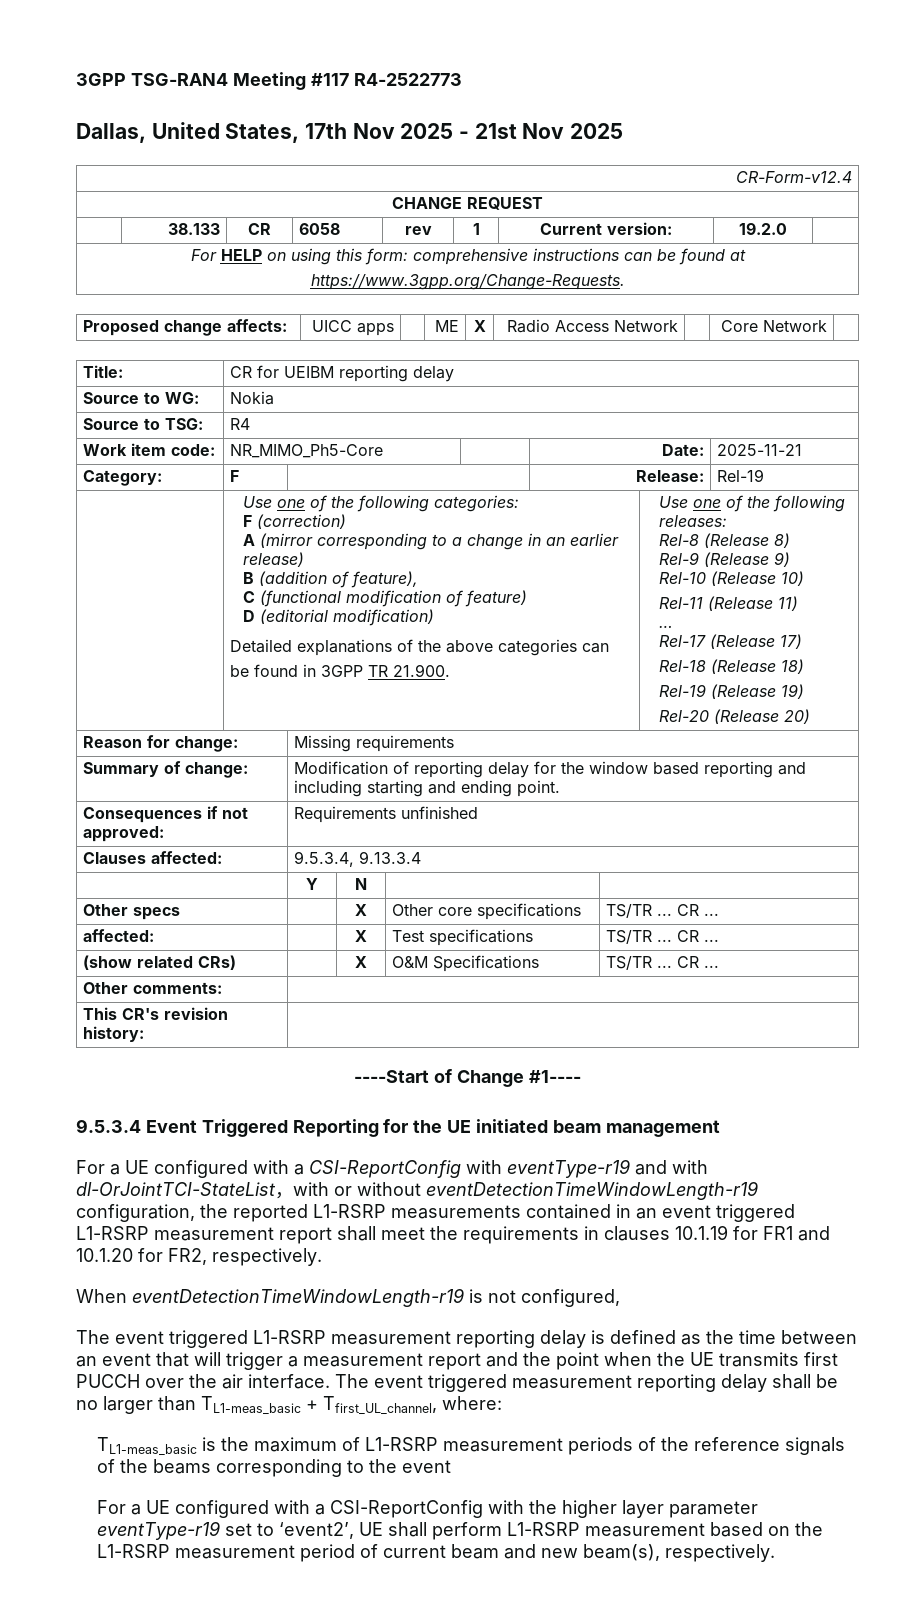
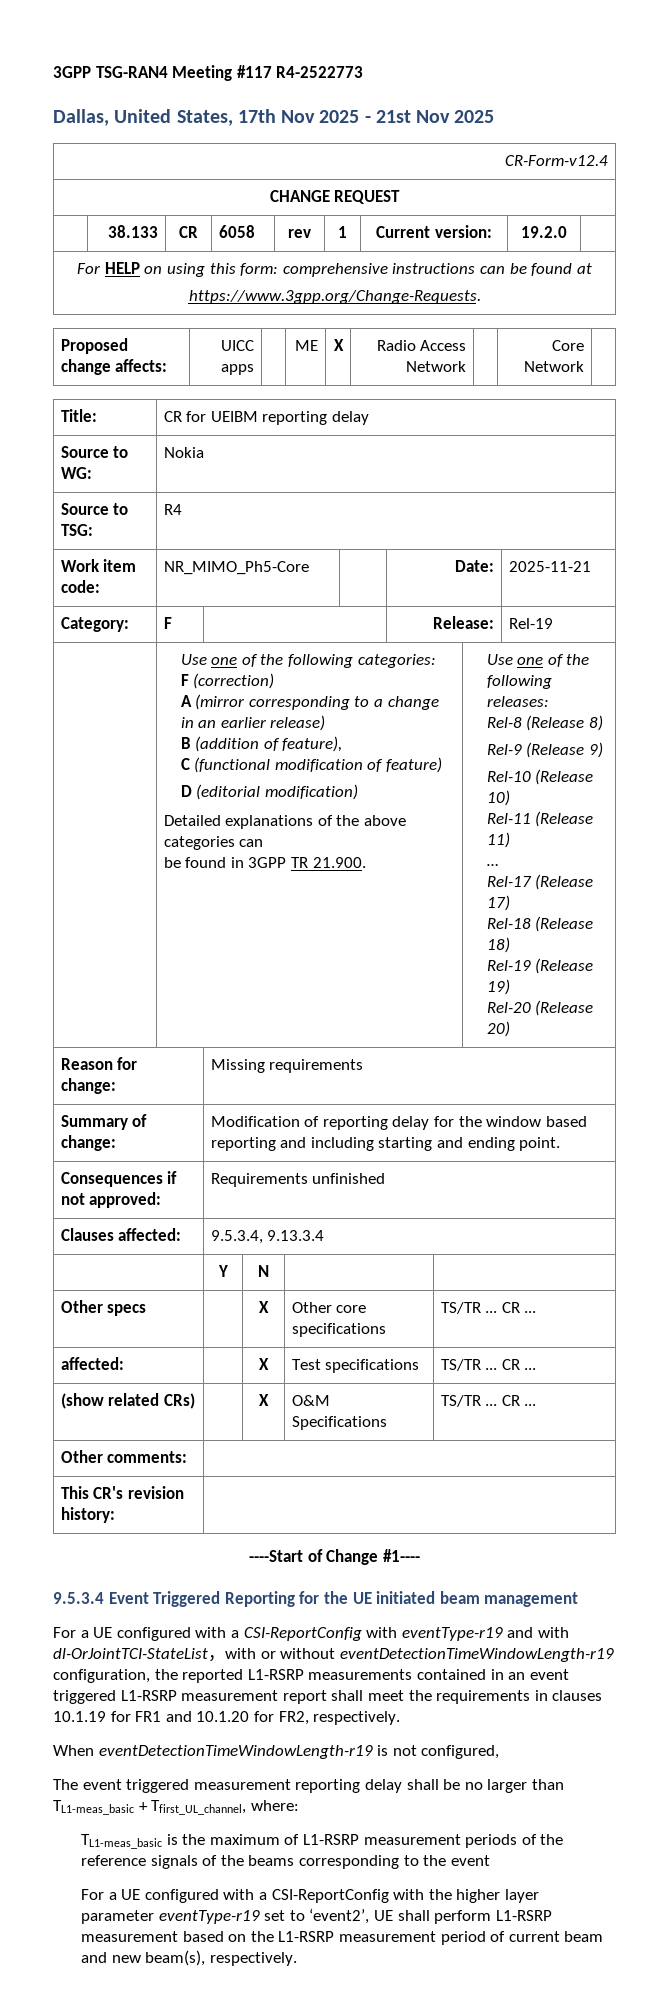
- The event triggered L1-RSRP measurement reporting delay is defined as the time between an event that will trigger a measurement report and the point when the UE transmits first PUCCH over the air interface. The event triggered measurement reporting delay shall be no larger than TL1-meas_basic + Tfirst_UL_channel, where:
+ The event triggered measurement reporting delay shall be no larger than TL1-meas_basic + Tfirst_UL_channel, where:

